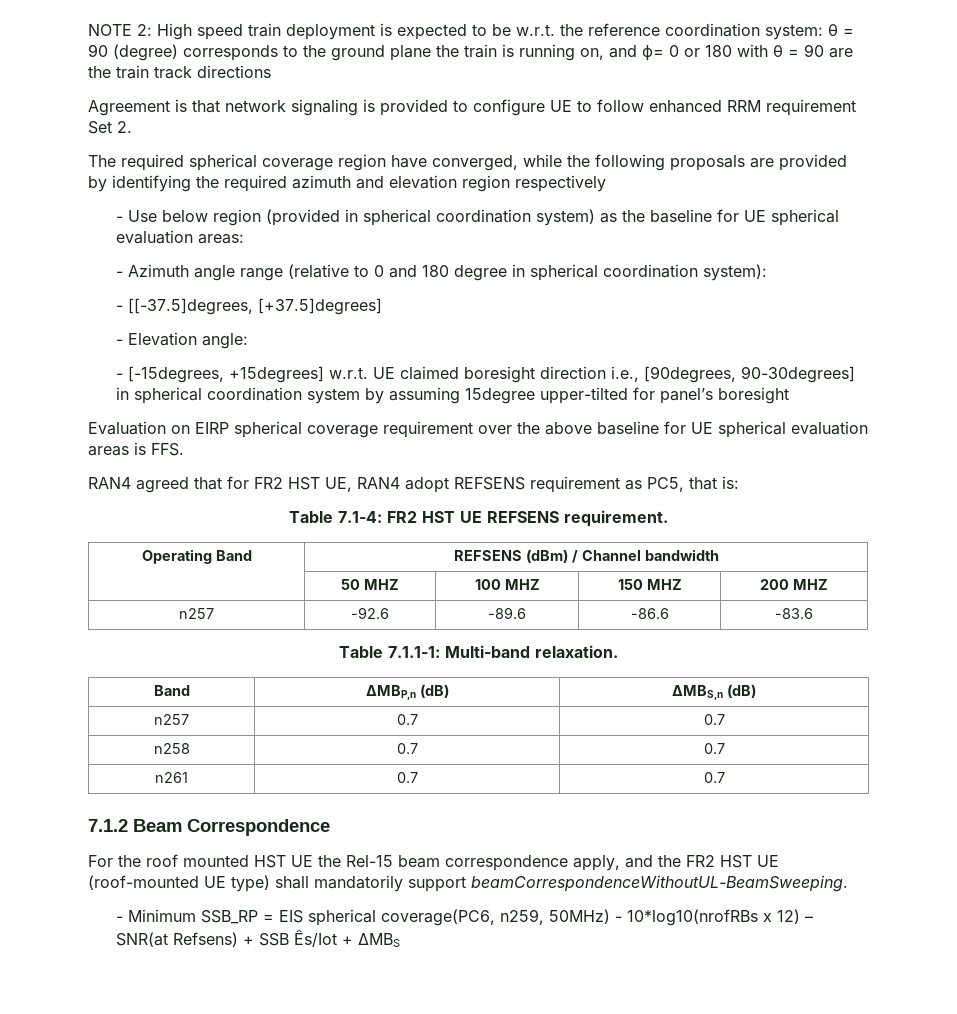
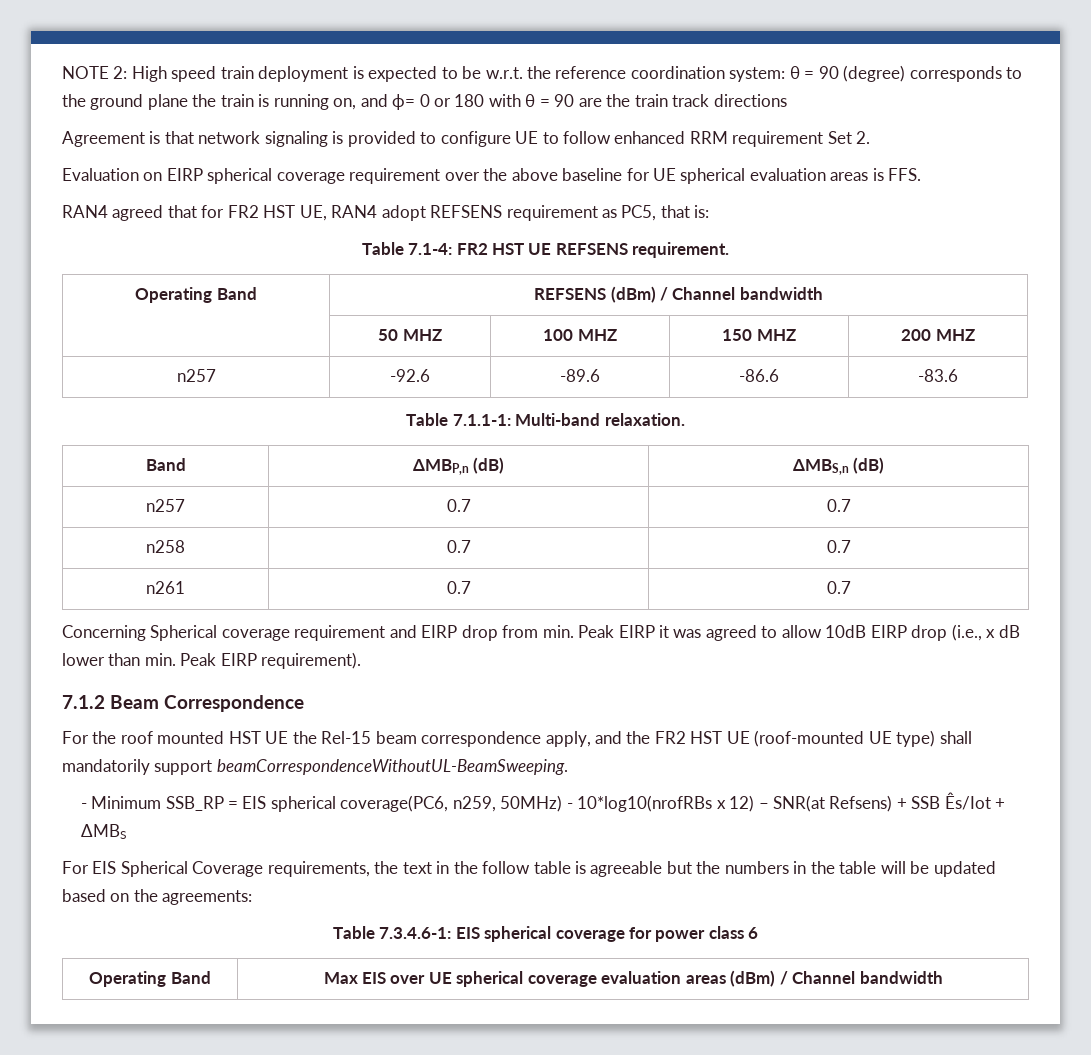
- The required spherical coverage region have converged, while the following proposals are provided by identifying the required azimuth and elevation region respectively
- - Use below region (provided in spherical coordination system) as the baseline for UE spherical evaluation areas:
- - Azimuth angle range (relative to 0 and 180 degree in spherical coordination system):
- - [[-37.5]degrees, [+37.5]degrees]
- - Elevation angle:
- - [-15degrees, +15degrees] w.r.t. UE claimed boresight direction i.e., [90degrees, 90-30degrees] in spherical coordination system by assuming 15degree upper-tilted for panel’s boresight
+ Concerning Spherical coverage requirement and EIRP drop from min. Peak EIRP it was agreed to allow 10dB EIRP drop (i.e., x dB lower than min. Peak EIRP requirement).
+ For EIS Spherical Coverage requirements, the text in the follow table is agreeable but the numbers in the table will be updated based on the agreements:
+ Table 7.3.4.6-1: EIS spherical coverage for power class 6
+ Operating Band | Max EIS over UE spherical coverage evaluation areas (dBm) / Channel bandwidth

